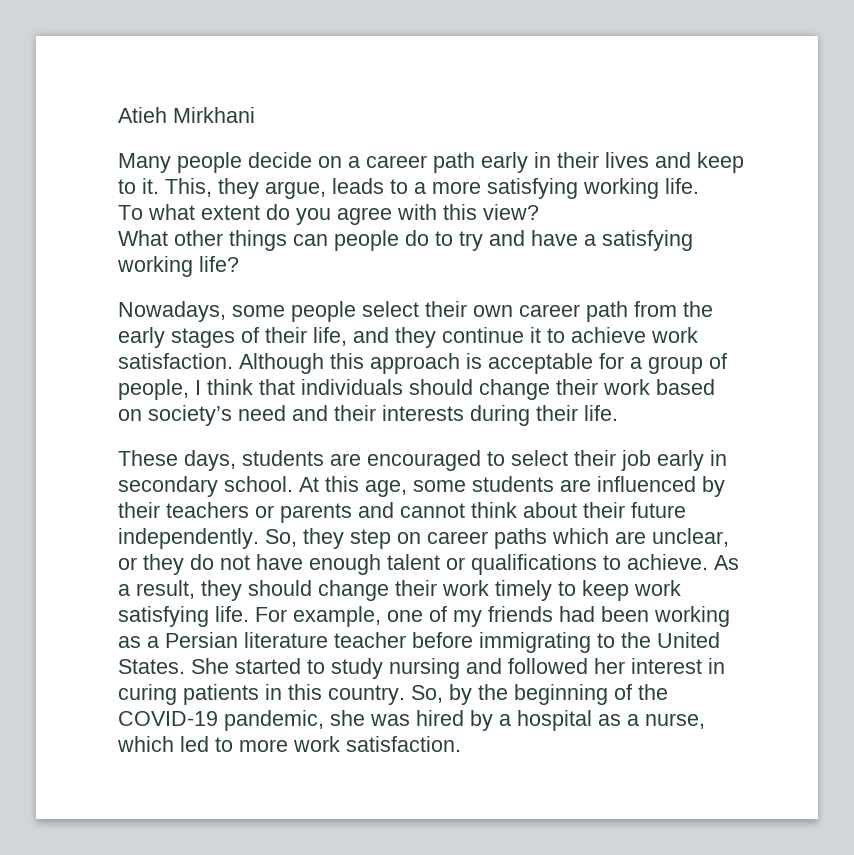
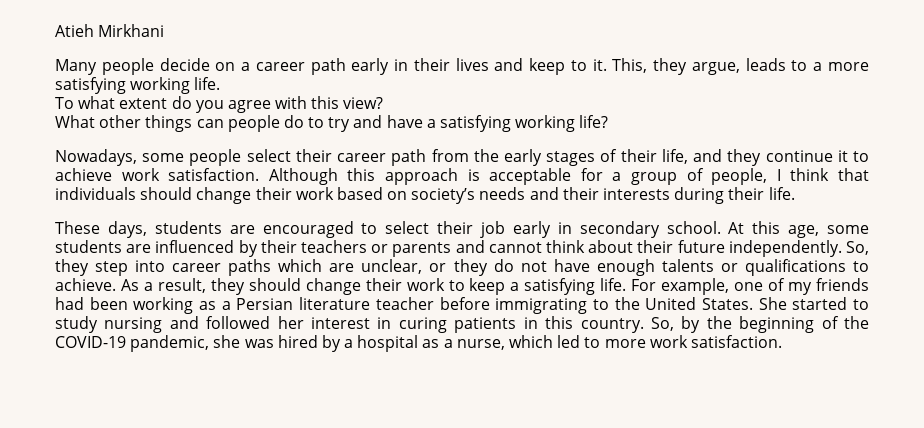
- Nowadays, some people select their own career path from the early stages of their life, and they continue it to achieve work satisfaction.
+ Nowadays, some people select their career path from the early stages of their life, and they continue it to achieve work satisfaction.
- Although this approach is acceptable for a group of people, I think that individuals should change their work based on society’s need and their interests during their life.
+ Although this approach is acceptable for a group of people, I think that individuals should change their work based on society’s needs and their interests during their life.
- So, they step on career paths which are unclear, or they do not have enough talent or qualifications to achieve.
+ So, they step into career paths which are unclear, or they do not have enough talents or qualifications to achieve.
- As a result, they should change their work timely to keep work satisfying life.
+ As a result, they should change their work to keep a satisfying life.

